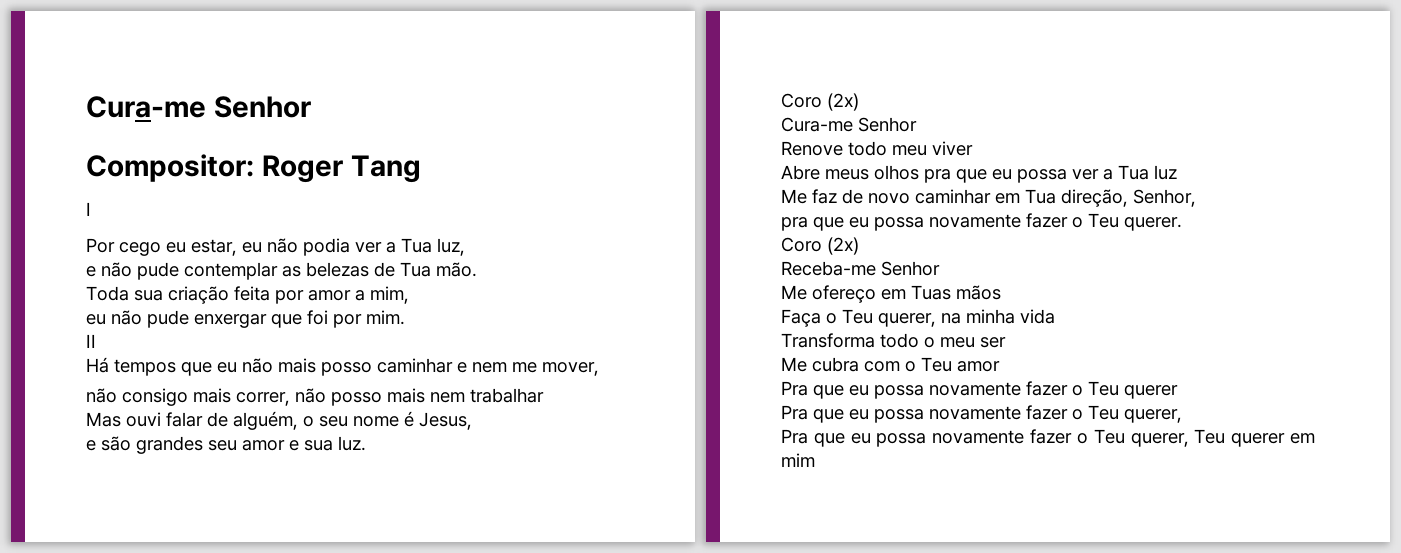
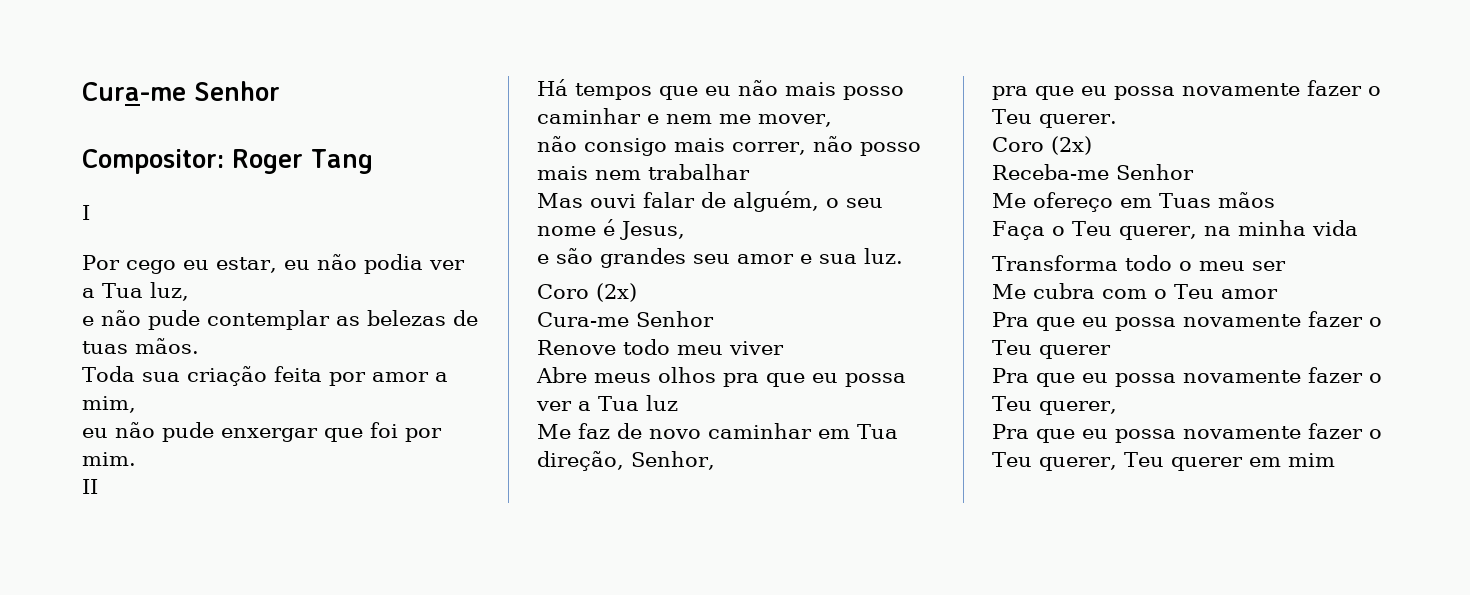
- e não pude contemplar as belezas de Tua mão.
+ e não pude contemplar as belezas de tuas mãos.

